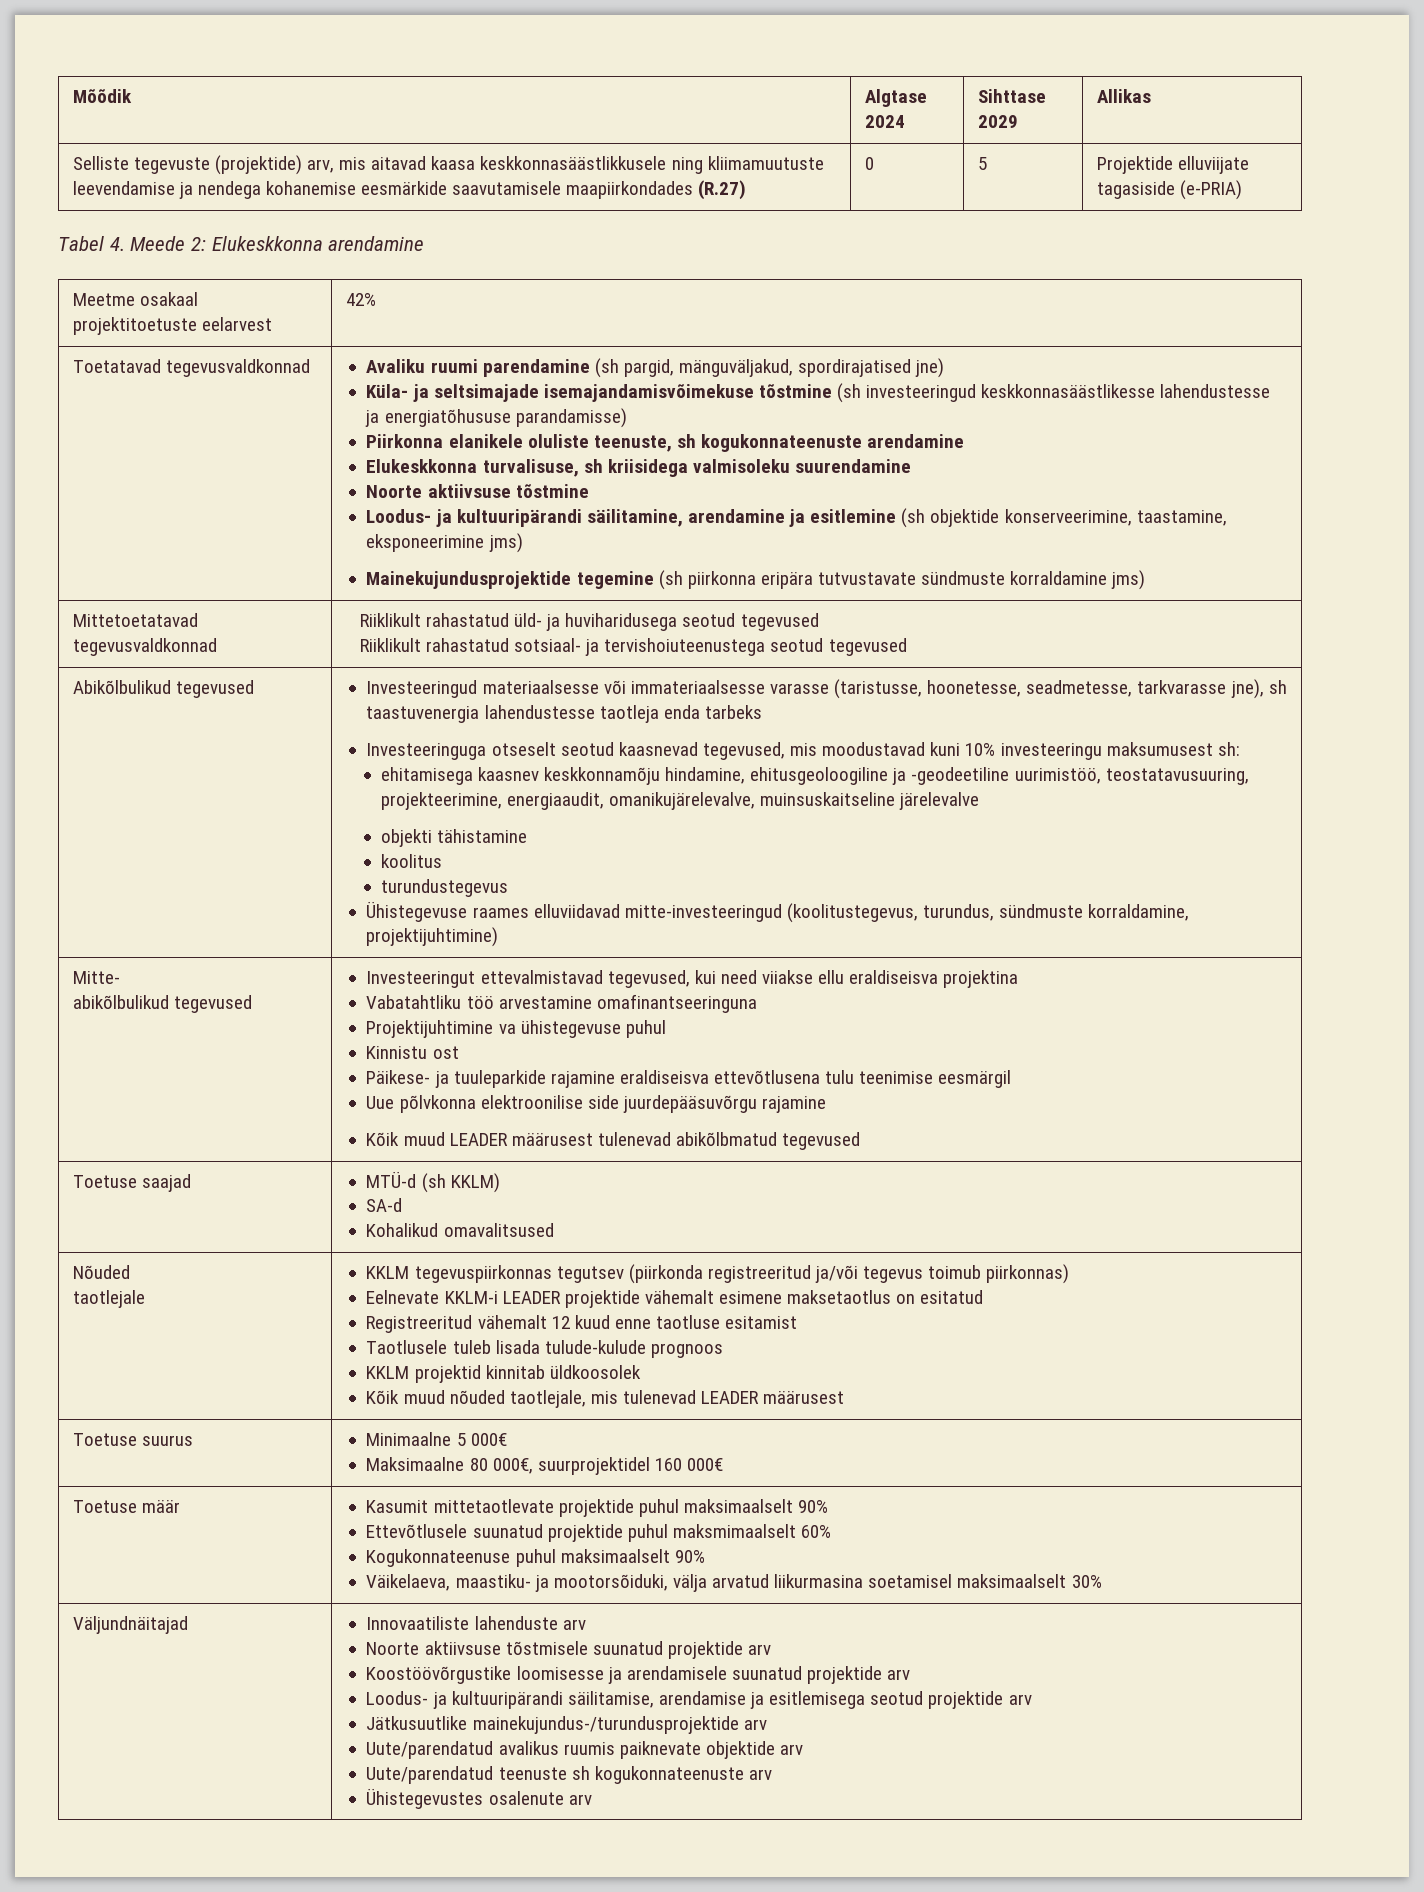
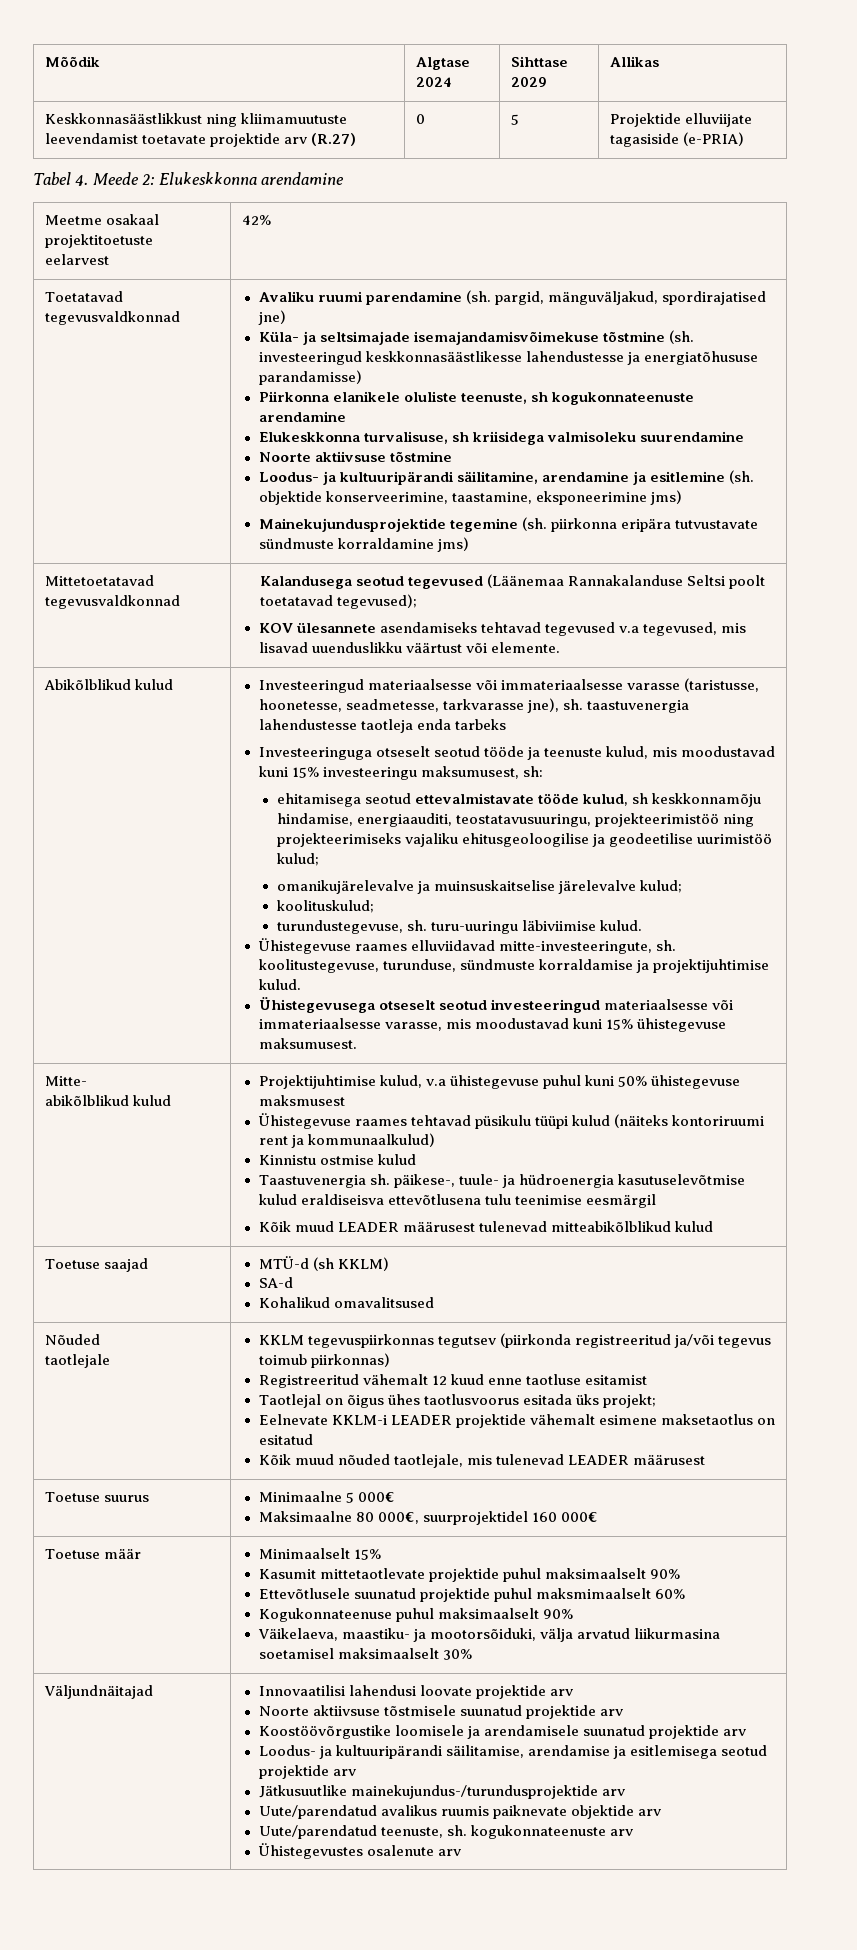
- Selliste tegevuste (projektide) arv, mis aitavad kaasa keskkonnasäästlikkusele ning kliimamuutuste leevendamise ja nendega kohanemise eesmärkide saavutamisele maapiirkondades (R.27) | 0 | 5 | Projektide elluviijate tagasiside (e-PRIA)
+ Keskkonnasäästlikkust ning kliimamuutuste leevendamist toetavate projektide arv (R.27) | 0 | 5 | Projektide elluviijate tagasiside (e-PRIA)
- Avaliku ruumi parendamine (sh pargid, mänguväljakud, spordirajatised jne)
+ Avaliku ruumi parendamine (sh. pargid, mänguväljakud, spordirajatised jne)
- Küla- ja seltsimajade isemajandamisvõimekuse tõstmine (sh investeeringud keskkonnasäästlikesse lahendustesse ja energiatõhususe parandamisse)
+ Küla- ja seltsimajade isemajandamisvõimekuse tõstmine (sh. investeeringud keskkonnasäästlikesse lahendustesse ja energiatõhususe parandamisse)
- Loodus- ja kultuuripärandi säilitamine, arendamine ja esitlemine (sh objektide konserveerimine, taastamine, eksponeerimine jms)
+ Loodus- ja kultuuripärandi säilitamine, arendamine ja esitlemine (sh. objektide konserveerimine, taastamine, eksponeerimine jms)
- Mainekujundusprojektide tegemine (sh piirkonna eripära tutvustavate sündmuste korraldamine jms)
+ Mainekujundusprojektide tegemine (sh. piirkonna eripära tutvustavate sündmuste korraldamine jms)
- Mittetoetatavad tegevusvaldkonnad | Riiklikult rahastatud üld- ja huviharidusega seotud tegevused
- Riiklikult rahastatud sotsiaal- ja tervishoiuteenustega seotud tegevused
- Abikõlbulikud tegevused
+ Mittetoetatavad tegevusvaldkonnad | Kalandusega seotud tegevused (Läänemaa Rannakalanduse Seltsi poolt toetatavad tegevused);
+ KOV ülesannete asendamiseks tehtavad tegevused v.a tegevused, mis lisavad uuenduslikku väärtust või elemente.
+ Abikõlblikud kulud
- Investeeringud materiaalsesse või immateriaalsesse varasse (taristusse, hoonetesse, seadmetesse, tarkvarasse jne), sh taastuvenergia lahendustesse taotleja enda tarbeks
+ Investeeringud materiaalsesse või immateriaalsesse varasse (taristusse, hoonetesse, seadmetesse, tarkvarasse jne), sh. taastuvenergia lahendustesse taotleja enda tarbeks
- Investeeringuga otseselt seotud kaasnevad tegevused, mis moodustavad kuni 10% investeeringu maksumusest sh:
- ehitamisega kaasnev keskkonnamõju hindamine, ehitusgeoloogiline ja -geodeetiline uurimistöö, teostatavusuuring, projekteerimine, energiaaudit, omanikujärelevalve, muinsuskaitseline järelevalve
- objekti tähistamine
- koolitus
- turundustegevus
- Ühistegevuse raames elluviidavad mitte-investeeringud (koolitustegevus, turundus, sündmuste korraldamine, projektijuhtimine)
+ Investeeringuga otseselt seotud tööde ja teenuste kulud, mis moodustavad kuni 15% investeeringu maksumusest, sh:
+ ehitamisega seotud ettevalmistavate tööde kulud, sh keskkonnamõju hindamise, energiaauditi, teostatavusuuringu, projekteerimistöö ning projekteerimiseks vajaliku ehitusgeoloogilise ja geodeetilise uurimistöö kulud;
+ omanikujärelevalve ja muinsuskaitselise järelevalve kulud;
+ koolituskulud;
+ turundustegevuse, sh. turu-uuringu läbiviimise kulud.
+ Ühistegevuse raames elluviidavad mitte-investeeringute, sh. koolitustegevuse, turunduse, sündmuste korraldamise ja projektijuhtimise kulud.
+ Ühistegevusega otseselt seotud investeeringud materiaalsesse või immateriaalsesse varasse, mis moodustavad kuni 15% ühistegevuse maksumusest.
  Mitte-
- abikõlbulikud tegevused | Investeeringut ettevalmistavad tegevused, kui need viiakse ellu eraldiseisva projektina
- Vabatahtliku töö arvestamine omafinantseeringuna
- Projektijuhtimine va ühistegevuse puhul
- Kinnistu ost
- Päikese- ja tuuleparkide rajamine eraldiseisva ettevõtlusena tulu teenimise eesmärgil
+ abikõlblikud kulud | Projektijuhtimise kulud, v.a ühistegevuse puhul kuni 50% ühistegevuse maksmusest
+ Ühistegevuse raames tehtavad püsikulu tüüpi kulud (näiteks kontoriruumi rent ja kommunaalkulud)
+ Kinnistu ostmise kulud
+ Taastuvenergia sh. päikese-, tuule- ja hüdroenergia kasutuselevõtmise kulud eraldiseisva ettevõtlusena tulu teenimise eesmärgil
- Uue põlvkonna elektroonilise side juurdepääsuvõrgu rajamine
- Kõik muud LEADER määrusest tulenevad abikõlbmatud tegevused
+ Kõik muud LEADER määrusest tulenevad mitteabikõlblikud kulud
+ Registreeritud vähemalt 12 kuud enne taotluse esitamist
+ Taotlejal on õigus ühes taotlusvoorus esitada üks projekt;
- Registreeritud vähemalt 12 kuud enne taotluse esitamist
- Taotlusele tuleb lisada tulude-kulude prognoos
- KKLM projektid kinnitab üldkoosolek
- Toetuse määr | Kasumit mittetaotlevate projektide puhul maksimaalselt 90%
+ Toetuse määr | Minimaalselt 15%
+ Kasumit mittetaotlevate projektide puhul maksimaalselt 90%
- Innovaatiliste lahenduste arv
+ Innovaatilisi lahendusi loovate projektide arv
- Koostöövõrgustike loomisesse ja arendamisele suunatud projektide arv
+ Koostöövõrgustike loomisele ja arendamisele suunatud projektide arv
- Uute/parendatud teenuste sh kogukonnateenuste arv
+ Uute/parendatud teenuste, sh. kogukonnateenuste arv

